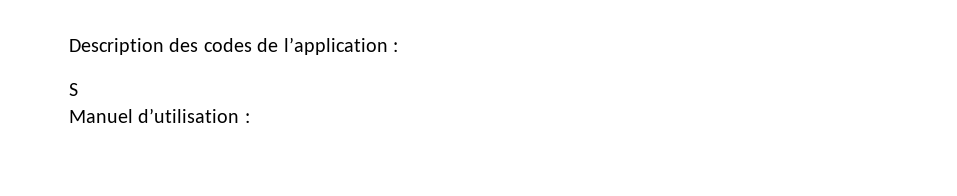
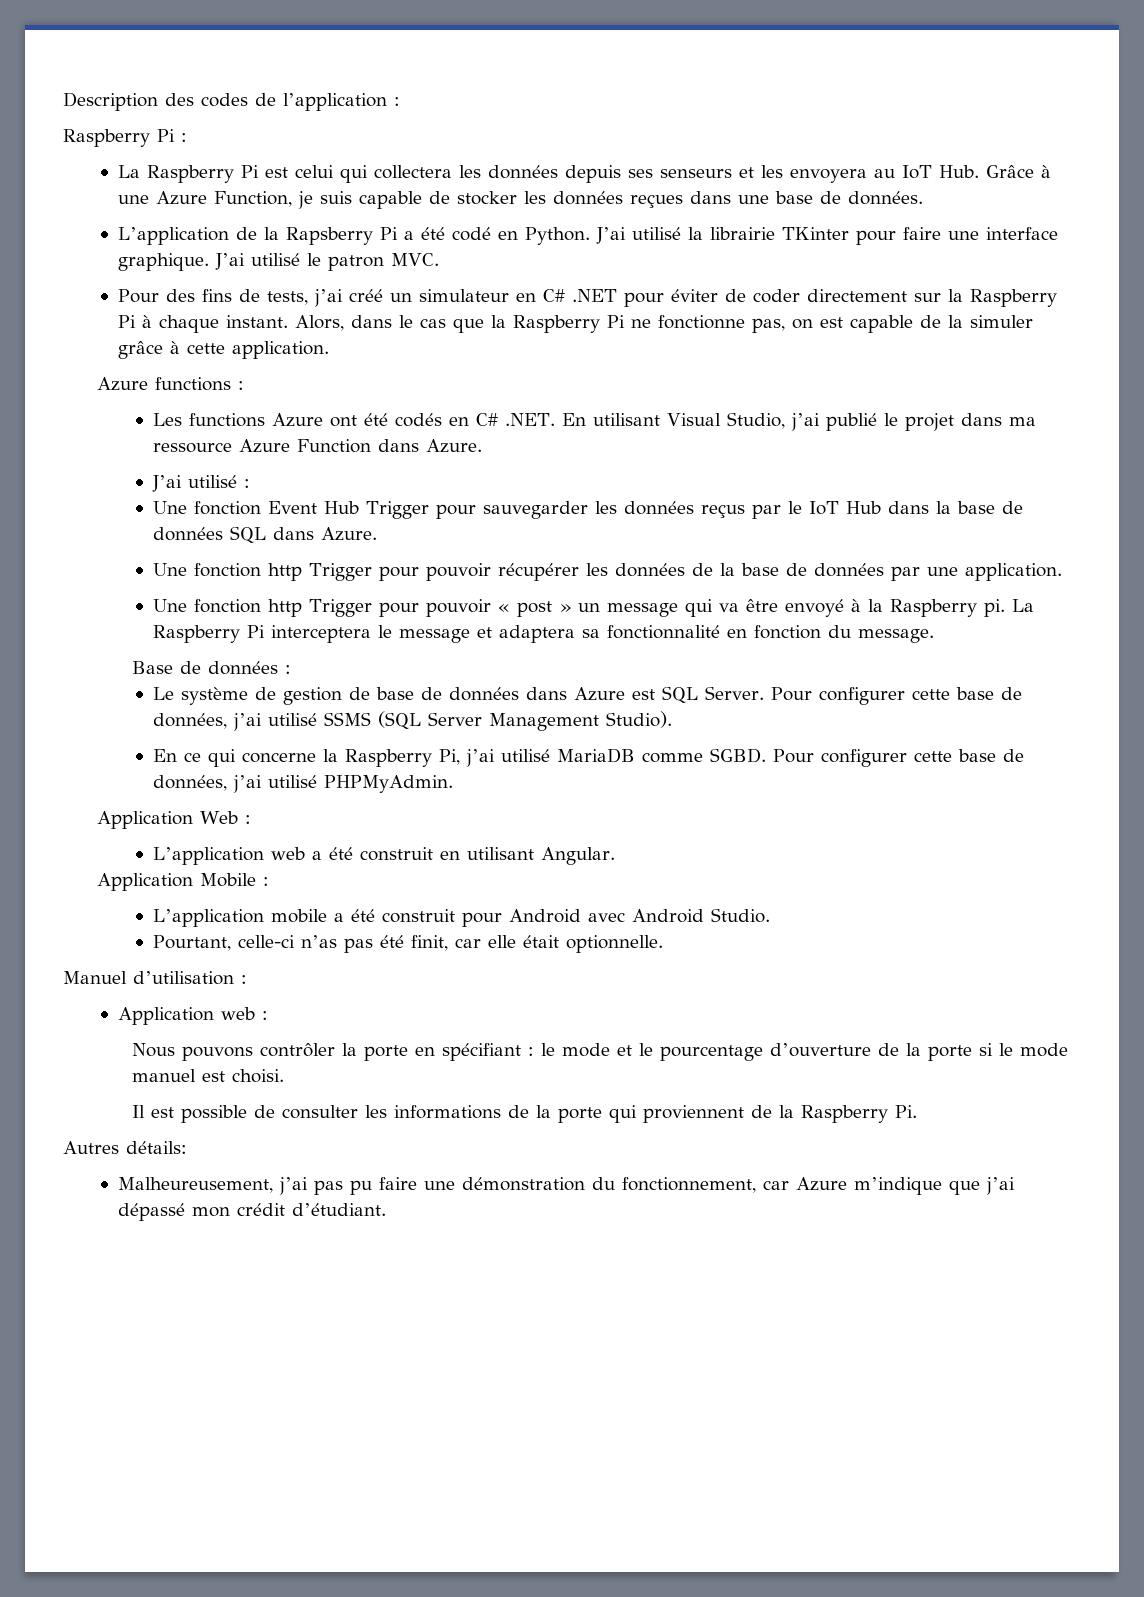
- S
+ Raspberry Pi :
+ La Raspberry Pi est celui qui collectera les données depuis ses senseurs et les envoyera au IoT Hub. Grâce à une Azure Function, je suis capable de stocker les données reçues dans une base de données.
+ L’application de la Rapsberry Pi a été codé en Python. J’ai utilisé la librairie TKinter pour faire une interface graphique. J’ai utilisé le patron MVC.
+ Pour des fins de tests, j’ai créé un simulateur en C# .NET pour éviter de coder directement sur la Raspberry Pi à chaque instant. Alors, dans le cas que la Raspberry Pi ne fonctionne pas, on est capable de la simuler grâce à cette application.
+ Azure functions :
+ Les functions Azure ont été codés en C# .NET. En utilisant Visual Studio, j’ai publié le projet dans ma ressource Azure Function dans Azure.
+ J’ai utilisé :
+ Une fonction Event Hub Trigger pour sauvegarder les données reçus par le IoT Hub dans la base de données SQL dans Azure.
+ Une fonction http Trigger pour pouvoir récupérer les données de la base de données par une application.
+ Une fonction http Trigger pour pouvoir « post » un message qui va être envoyé à la Raspberry pi. La Raspberry Pi interceptera le message et adaptera sa fonctionnalité en fonction du message.
+ Base de données :
+ Le système de gestion de base de données dans Azure est SQL Server. Pour configurer cette base de données, j’ai utilisé SSMS (SQL Server Management Studio).
+ En ce qui concerne la Raspberry Pi, j’ai utilisé MariaDB comme SGBD. Pour configurer cette base de données, j’ai utilisé PHPMyAdmin.
+ Application Web :
+ L’application web a été construit en utilisant Angular.
+ Application Mobile :
+ L’application mobile a été construit pour Android avec Android Studio.
+ Pourtant, celle-ci n’as pas été finit, car elle était optionnelle.
  Manuel d’utilisation :
+ Application web :
+ Nous pouvons contrôler la porte en spécifiant : le mode et le pourcentage d’ouverture de la porte si le mode manuel est choisi.
+ Il est possible de consulter les informations de la porte qui proviennent de la Raspberry Pi.
+ Autres détails:
+ Malheureusement, j’ai pas pu faire une démonstration du fonctionnement, car Azure m’indique que j’ai dépassé mon crédit d’étudiant.

